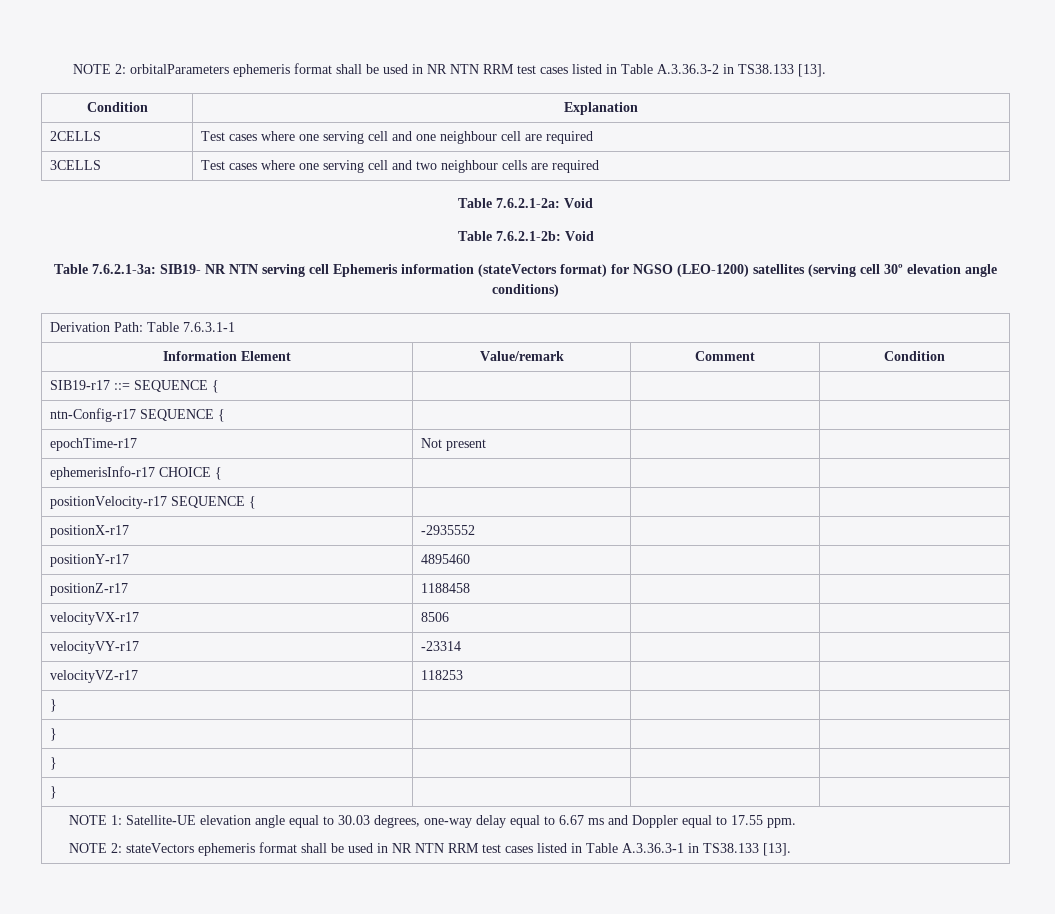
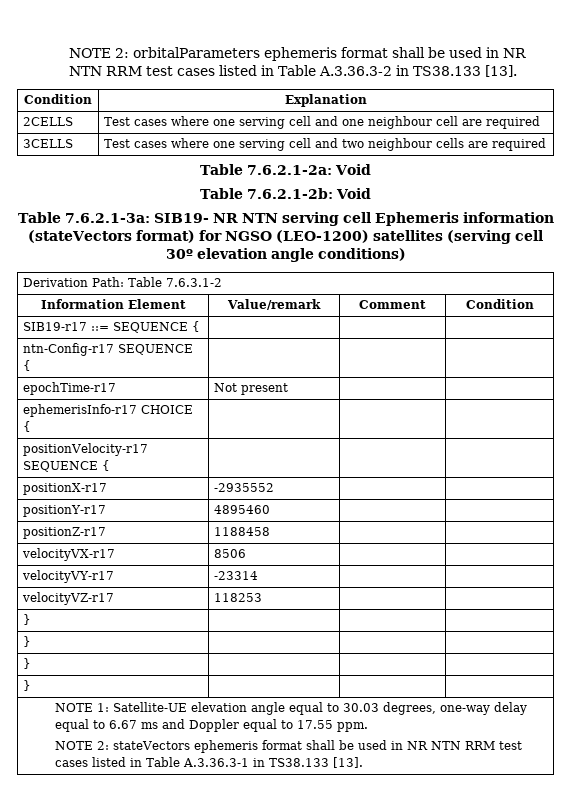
- Derivation Path: Table 7.6.3.1-1
+ Derivation Path: Table 7.6.3.1-2

